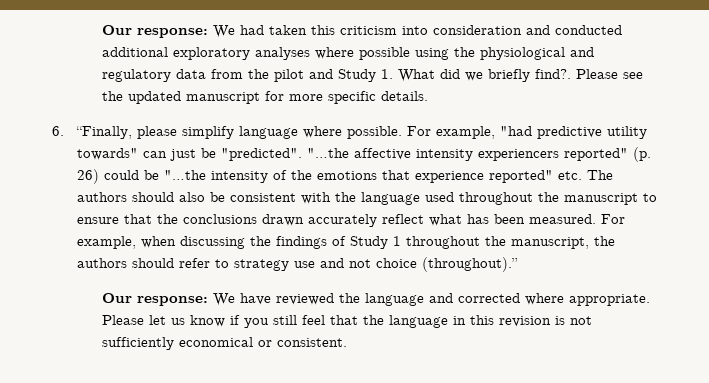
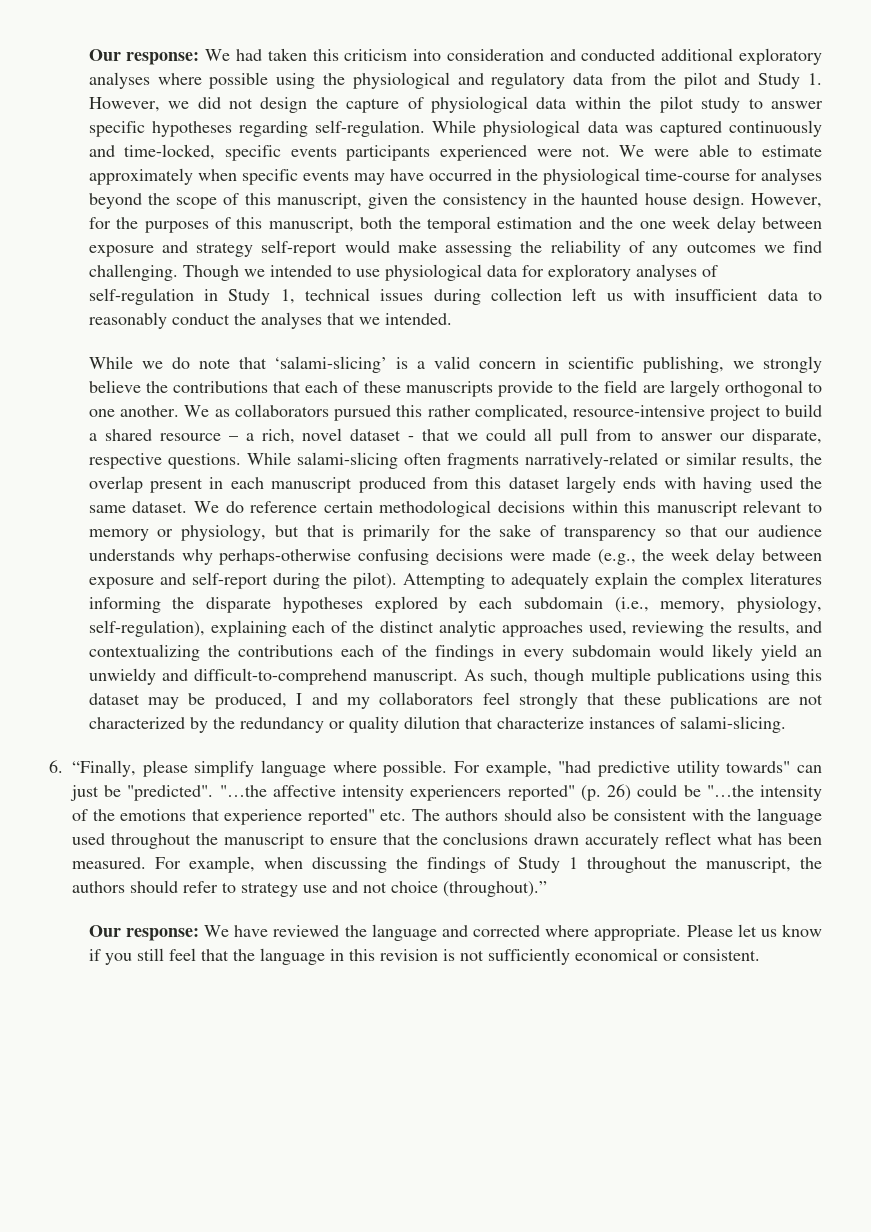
- Our response: We had taken this criticism into consideration and conducted additional exploratory analyses where possible using the physiological and regulatory data from the pilot and Study 1. What did we briefly find?. Please see the updated manuscript for more specific details.
+ Our response: We had taken this criticism into consideration and conducted additional exploratory analyses where possible using the physiological and regulatory data from the pilot and Study 1. However, we did not design the capture of physiological data within the pilot study to answer specific hypotheses regarding self-regulation. While physiological data was captured continuously and time-locked, specific events participants experienced were not. We were able to estimate approximately when specific events may have occurred in the physiological time-course for analyses beyond the scope of this manuscript, given the consistency in the haunted house design. However, for the purposes of this manuscript, both the temporal estimation and the one week delay between exposure and strategy self-report would make assessing the reliability of any outcomes we find challenging. Though we intended to use physiological data for exploratory analyses of self-regulation in Study 1, technical issues during collection left us with insufficient data to reasonably conduct the analyses that we intended.
+ While we do note that ‘salami-slicing’ is a valid concern in scientific publishing, we strongly believe the contributions that each of these manuscripts provide to the field are largely orthogonal to one another. We as collaborators pursued this rather complicated, resource-intensive project to build a shared resource – a rich, novel dataset - that we could all pull from to answer our disparate, respective questions. While salami-slicing often fragments narratively-related or similar results, the overlap present in each manuscript produced from this dataset largely ends with having used the same dataset. We do reference certain methodological decisions within this manuscript relevant to memory or physiology, but that is primarily for the sake of transparency so that our audience understands why perhaps-otherwise confusing decisions were made (e.g., the week delay between exposure and self-report during the pilot). Attempting to adequately explain the complex literatures informing the disparate hypotheses explored by each subdomain (i.e., memory, physiology, self-regulation), explaining each of the distinct analytic approaches used, reviewing the results, and contextualizing the contributions each of the findings in every subdomain would likely yield an unwieldy and difficult-to-comprehend manuscript. As such, though multiple publications using this dataset may be produced, I and my collaborators feel strongly that these publications are not characterized by the redundancy or quality dilution that characterize instances of salami-slicing.

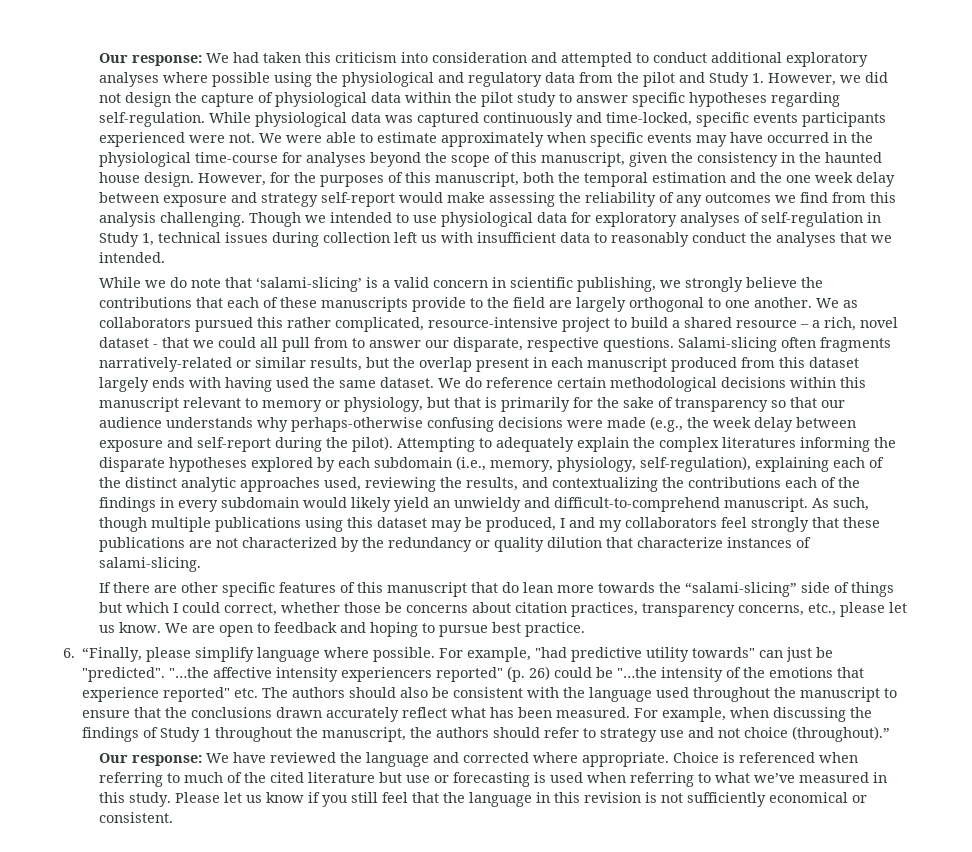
- Our response: We had taken this criticism into consideration and conducted additional exploratory analyses where possible using the physiological and regulatory data from the pilot and Study 1. However, we did not design the capture of physiological data within the pilot study to answer specific hypotheses regarding self-regulation.
+ Our response: We had taken this criticism into consideration and attempted to conduct additional exploratory analyses where possible using the physiological and regulatory data from the pilot and Study 1. However, we did not design the capture of physiological data within the pilot study to answer specific hypotheses regarding self-regulation.
- However, for the purposes of this manuscript, both the temporal estimation and the one week delay between exposure and strategy self-report would make assessing the reliability of any outcomes we find challenging.
+ However, for the purposes of this manuscript, both the temporal estimation and the one week delay between exposure and strategy self-report would make assessing the reliability of any outcomes we find from this analysis challenging.
- While salami-slicing often fragments narratively-related or similar results, the overlap present in each manuscript produced from this dataset largely ends with having used the same dataset.
+ Salami-slicing often fragments narratively-related or similar results, but the overlap present in each manuscript produced from this dataset largely ends with having used the same dataset.
+ If there are other specific features of this manuscript that do lean more towards the “salami-slicing” side of things but which I could correct, whether those be concerns about citation practices, transparency concerns, etc., please let us know. We are open to feedback and hoping to pursue best practice.
+ Choice is referenced when referring to much of the cited literature but use or forecasting is used when referring to what we’ve measured in this study.

